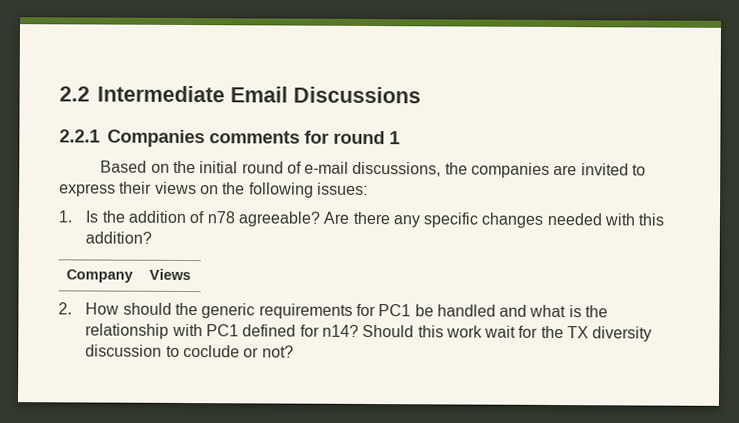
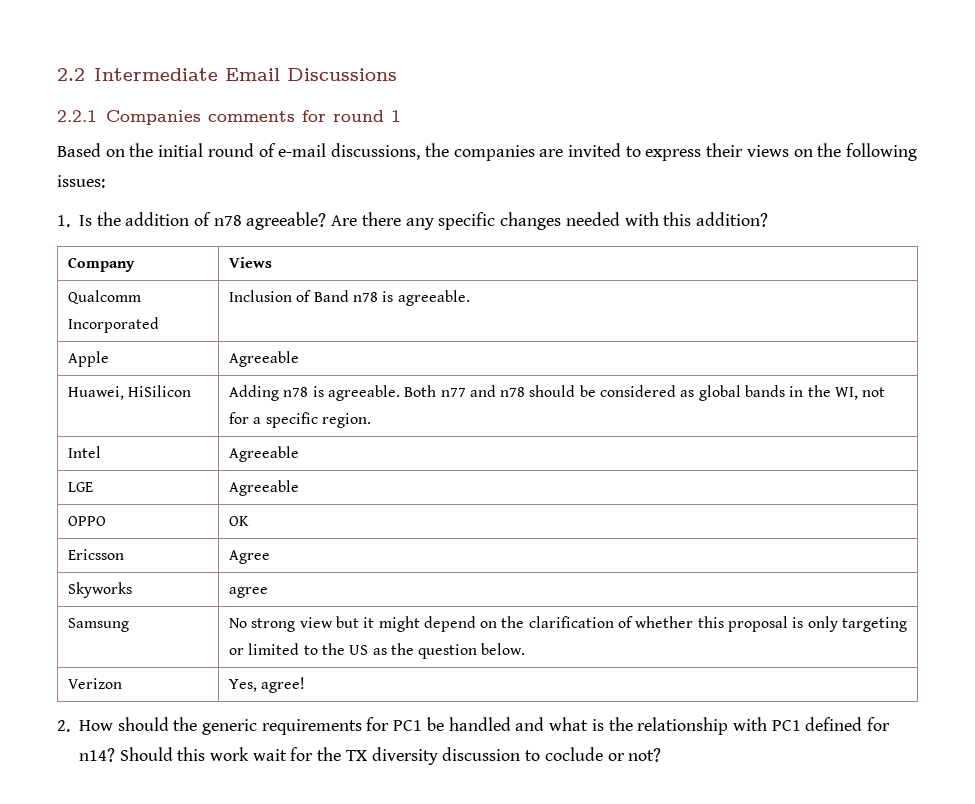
+ Qualcomm Incorporated | Inclusion of Band n78 is agreeable.
+ Apple | Agreeable
+ Huawei, HiSilicon | Adding n78 is agreeable. Both n77 and n78 should be considered as global bands in the WI, not for a specific region.
+ Intel | Agreeable
+ LGE | Agreeable
+ OPPO | OK
+ Ericsson | Agree
+ Skyworks | agree
+ Samsung | No strong view but it might depend on the clarification of whether this proposal is only targeting or limited to the US as the question below.
+ Verizon | Yes, agree!

